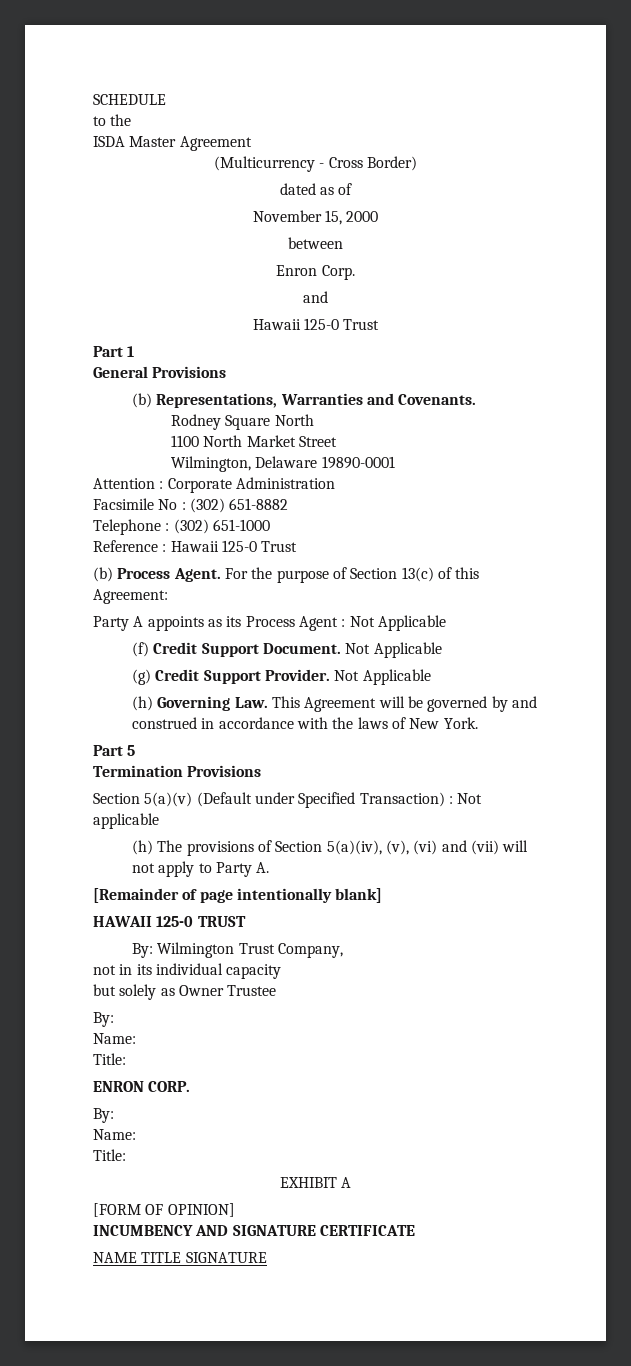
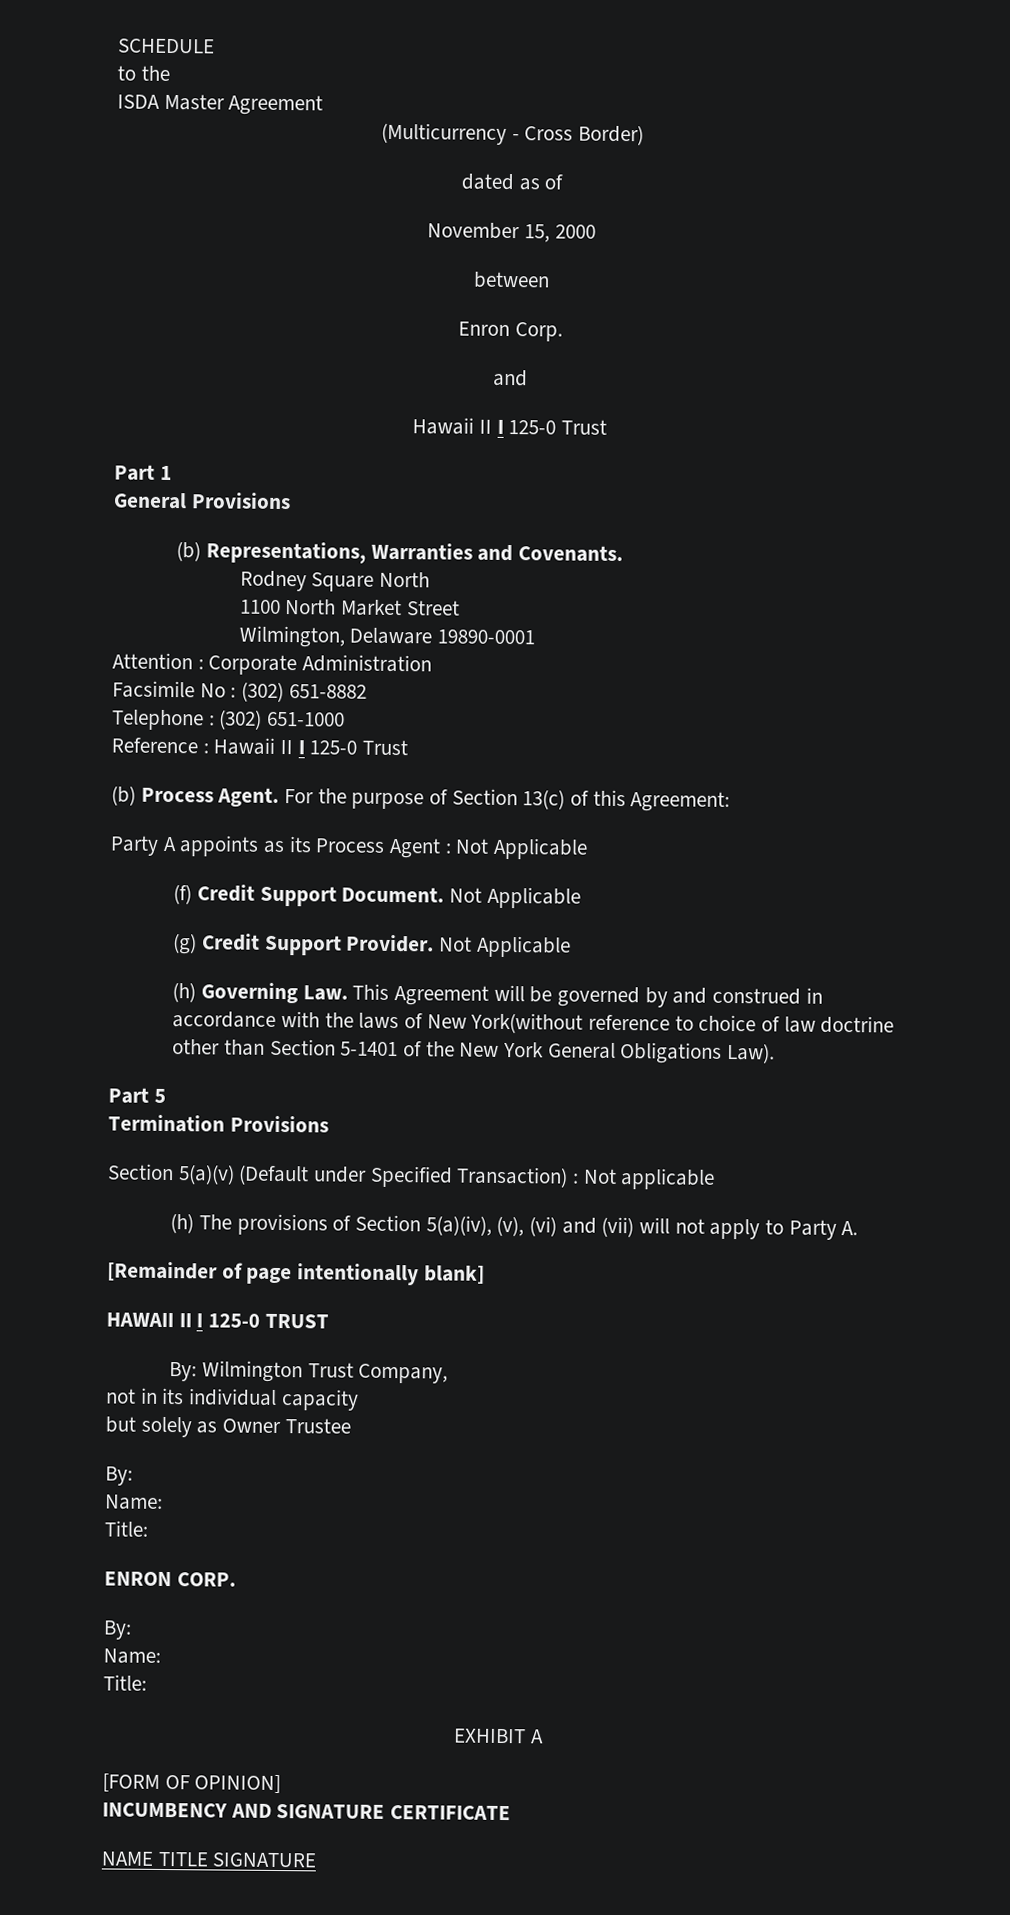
  Enron Corp.
  and
- Hawaii 125-0 Trust
+ Hawaii II I 125-0 Trust
- Reference : Hawaii 125-0 Trust
+ Reference : Hawaii II I 125-0 Trust
- (h) Governing Law. This Agreement will be governed by and construed in accordance with the laws of New York.
+ (h) Governing Law. This Agreement will be governed by and construed in accordance with the laws of New York(without reference to choice of law doctrine other than Section 5-1401 of the New York General Obligations Law).
- HAWAII 125-0 TRUST
+ HAWAII II I 125-0 TRUST

